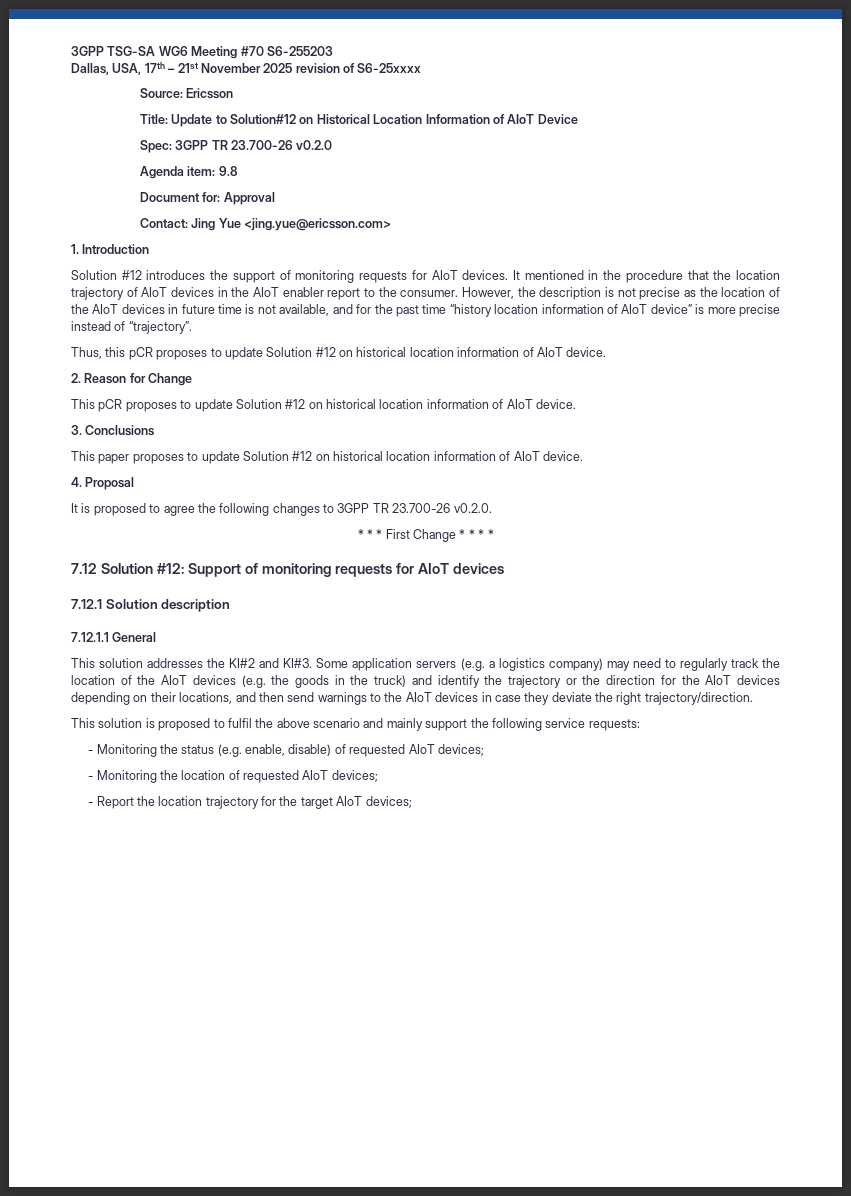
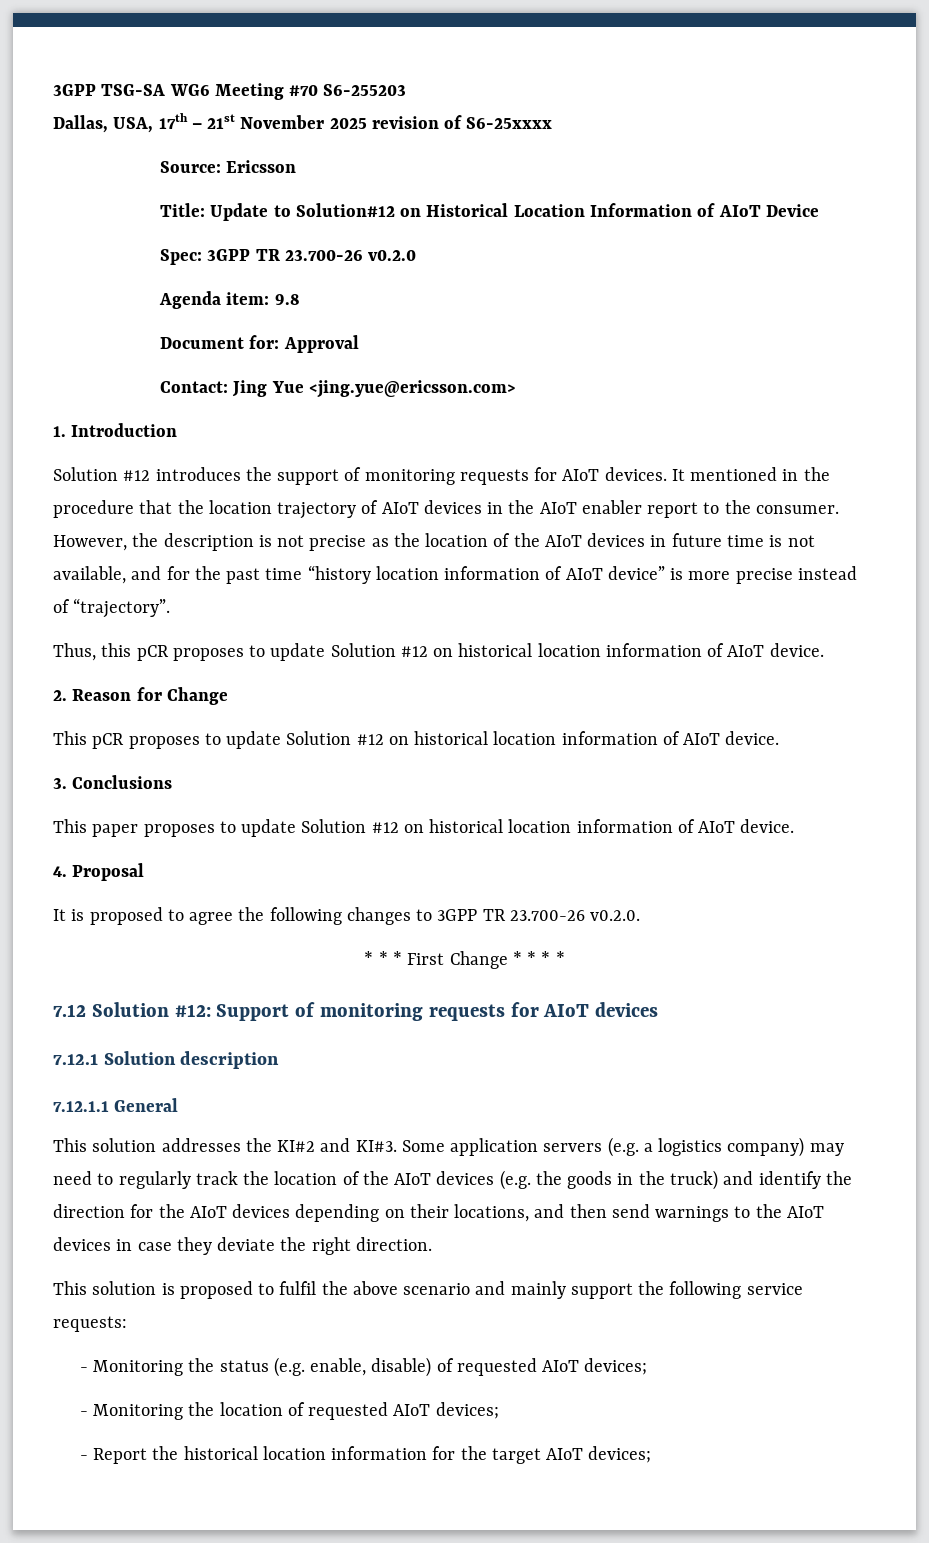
- Some application servers (e.g. a logistics company) may need to regularly track the location of the AIoT devices (e.g. the goods in the truck) and identify the trajectory or the direction for the AIoT devices depending on their locations, and then send warnings to the AIoT devices in case they deviate the right trajectory/direction.
+ Some application servers (e.g. a logistics company) may need to regularly track the location of the AIoT devices (e.g. the goods in the truck) and identify the direction for the AIoT devices depending on their locations, and then send warnings to the AIoT devices in case they deviate the right direction.
- - Report the location trajectory for the target AIoT devices;
+ - Report the historical location information for the target AIoT devices;

